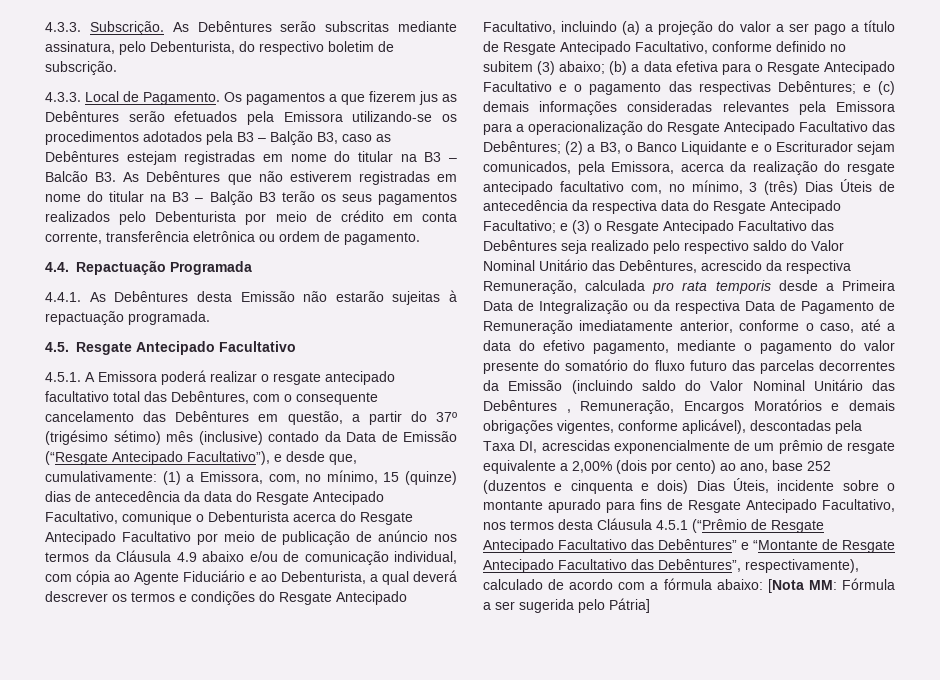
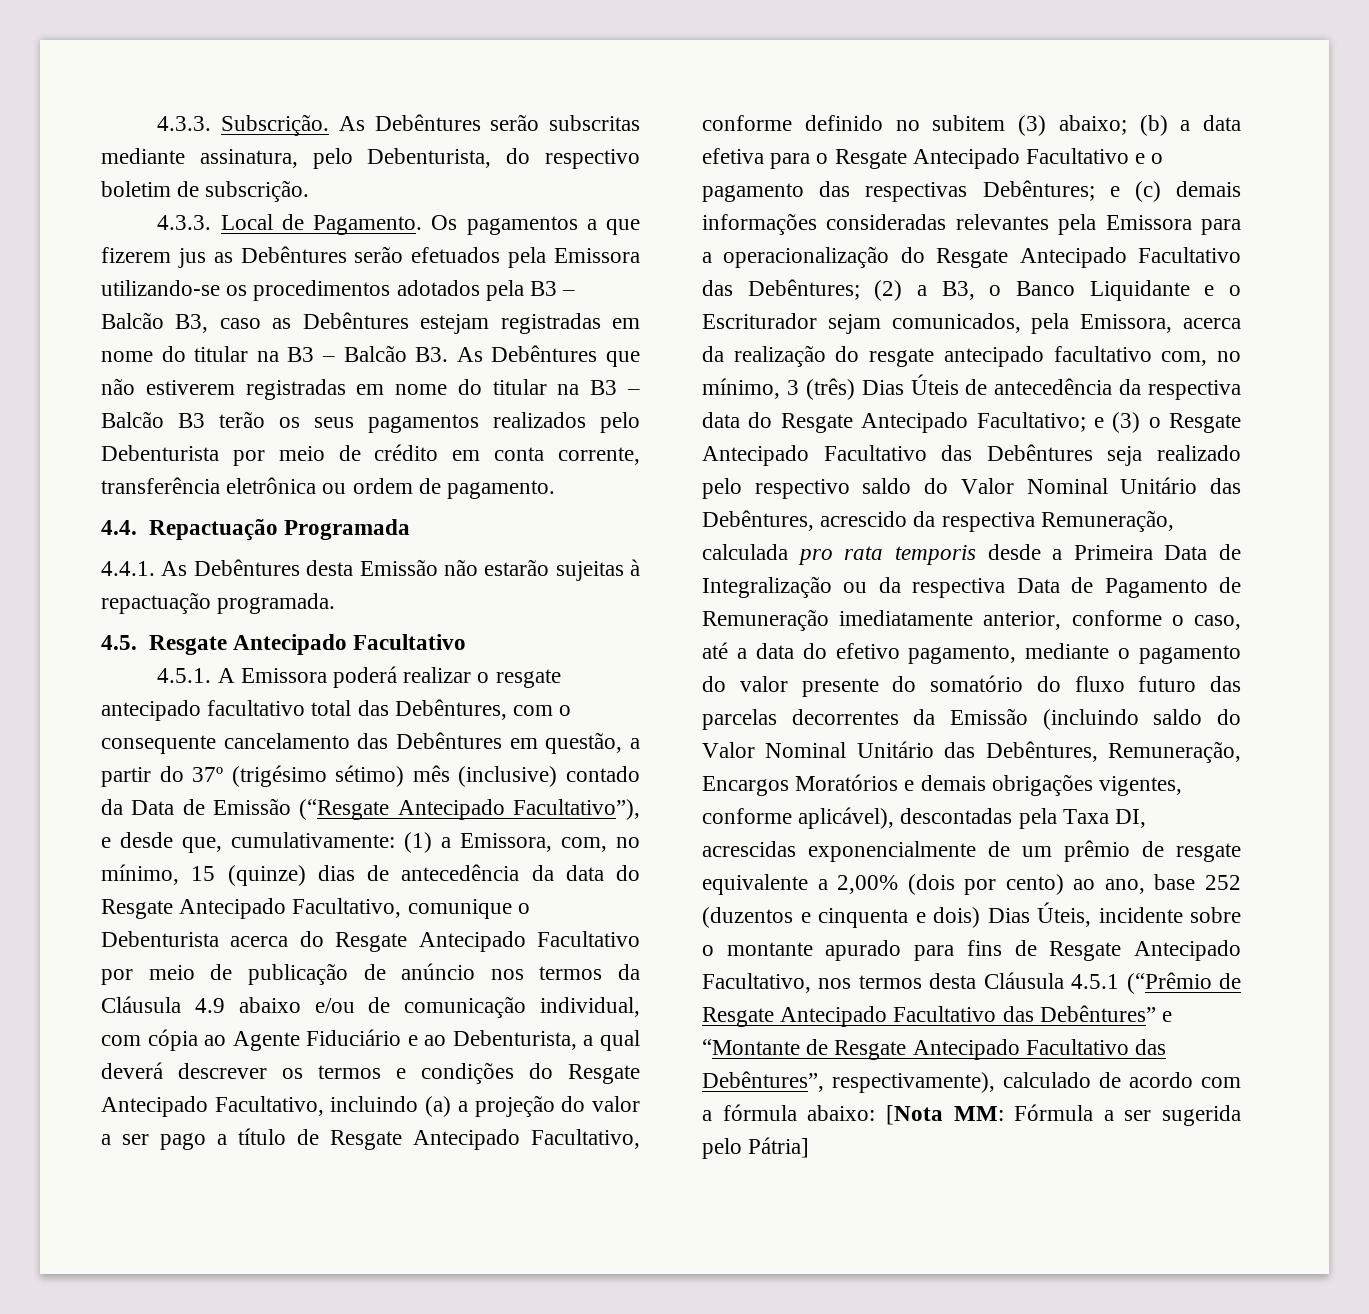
- Os pagamentos a que fizerem jus as Debêntures serão efetuados pela Emissora utilizando-se os procedimentos adotados pela B3 – Balção B3, caso as Debêntures estejam registradas em nome do titular na B3 – Balcão B3. As Debêntures que não estiverem registradas em nome do titular na B3 – Balção B3 terão os seus pagamentos realizados pelo Debenturista por meio de crédito em conta corrente, transferência eletrônica ou ordem de pagamento.
+ Os pagamentos a que fizerem jus as Debêntures serão efetuados pela Emissora utilizando-se os procedimentos adotados pela B3 – Balcão B3, caso as Debêntures estejam registradas em nome do titular na B3 – Balcão B3. As Debêntures que não estiverem registradas em nome do titular na B3 – Balcão B3 terão os seus pagamentos realizados pelo Debenturista por meio de crédito em conta corrente, transferência eletrônica ou ordem de pagamento.
- e (3) o Resgate Antecipado Facultativo das Debêntures seja realizado pelo respectivo saldo do Valor Nominal Unitário das Debêntures, acrescido da respectiva Remuneração, calculada pro rata temporis desde a Primeira Data de Integralização ou da respectiva Data de Pagamento de Remuneração imediatamente anterior, conforme o caso, até a data do efetivo pagamento, mediante o pagamento do valor presente do somatório do fluxo futuro das parcelas decorrentes da Emissão (incluindo saldo do Valor Nominal Unitário das Debêntures , Remuneração, Encargos Moratórios e demais obrigações vigentes, conforme aplicável), descontadas pela Taxa DI, acrescidas exponencialmente de um prêmio de resgate equivalente a 2,00% (dois por cento) ao ano, base 252 (duzentos e cinquenta e dois) Dias Úteis, incidente sobre o montante apurado para fins de Resgate Antecipado Facultativo, nos termos desta Cláusula 4.5.1 (“Prêmio de Resgate Antecipado Facultativo das Debêntures” e “Montante de Resgate Antecipado Facultativo das Debêntures”, respectivamente), calculado de acordo com a fórmula abaixo:
+ e (3) o Resgate Antecipado Facultativo das Debêntures seja realizado pelo respectivo saldo do Valor Nominal Unitário das Debêntures, acrescido da respectiva Remuneração, calculada pro rata temporis desde a Primeira Data de Integralização ou da respectiva Data de Pagamento de Remuneração imediatamente anterior, conforme o caso, até a data do efetivo pagamento, mediante o pagamento do valor presente do somatório do fluxo futuro das parcelas decorrentes da Emissão (incluindo saldo do Valor Nominal Unitário das Debêntures, Remuneração, Encargos Moratórios e demais obrigações vigentes, conforme aplicável), descontadas pela Taxa DI, acrescidas exponencialmente de um prêmio de resgate equivalente a 2,00% (dois por cento) ao ano, base 252 (duzentos e cinquenta e dois) Dias Úteis, incidente sobre o montante apurado para fins de Resgate Antecipado Facultativo, nos termos desta Cláusula 4.5.1 (“Prêmio de Resgate Antecipado Facultativo das Debêntures” e “Montante de Resgate Antecipado Facultativo das Debêntures”, respectivamente), calculado de acordo com a fórmula abaixo:

